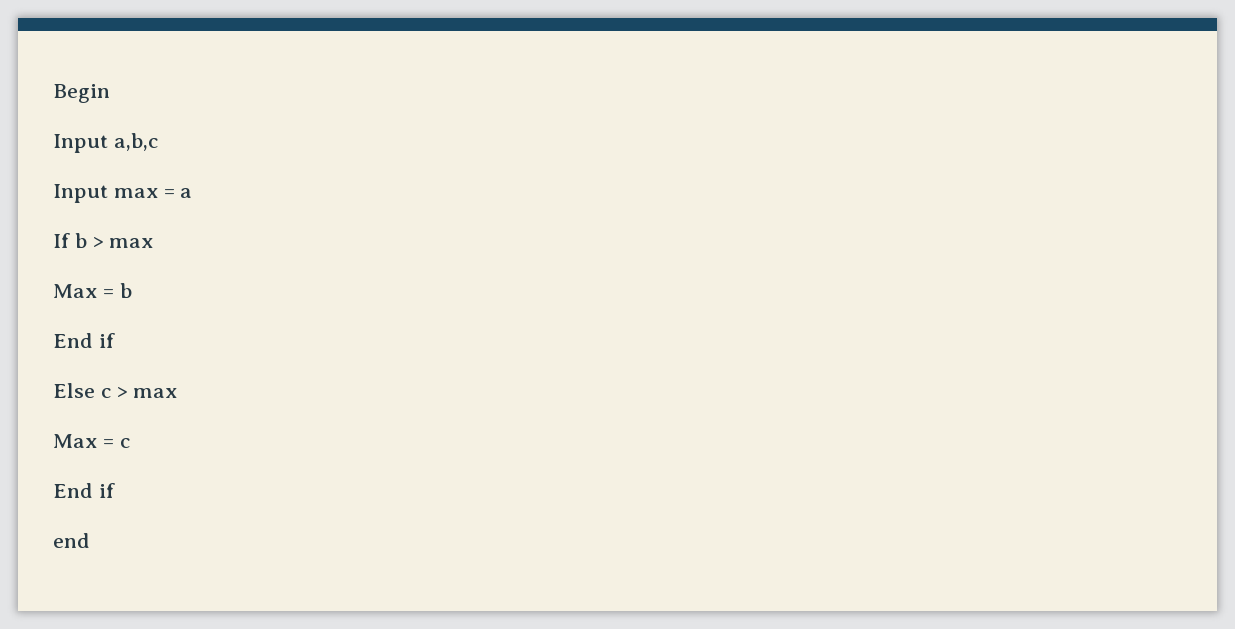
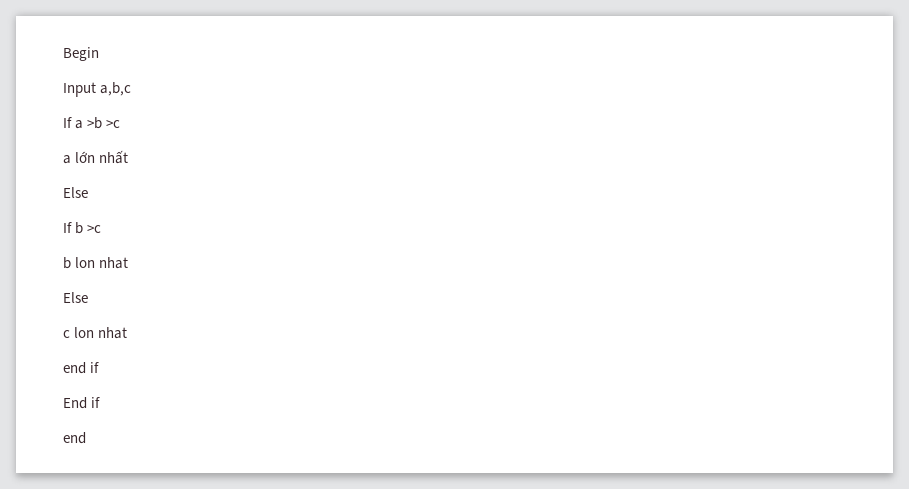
- Input max = a
- If b > max
- Max = b
- End if
- Else c > max
- Max = c
+ If a >b >c
+ a lớn nhất
+ Else
+ If b >c
+ b lon nhat
+ Else
+ c lon nhat
+ end if

